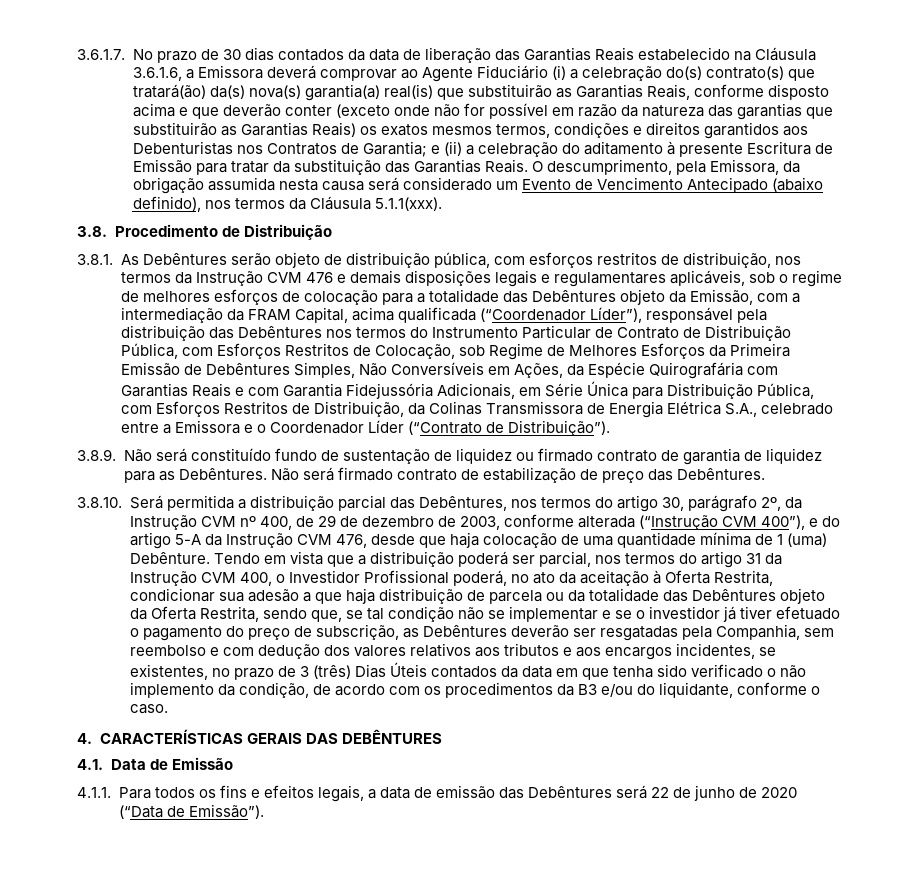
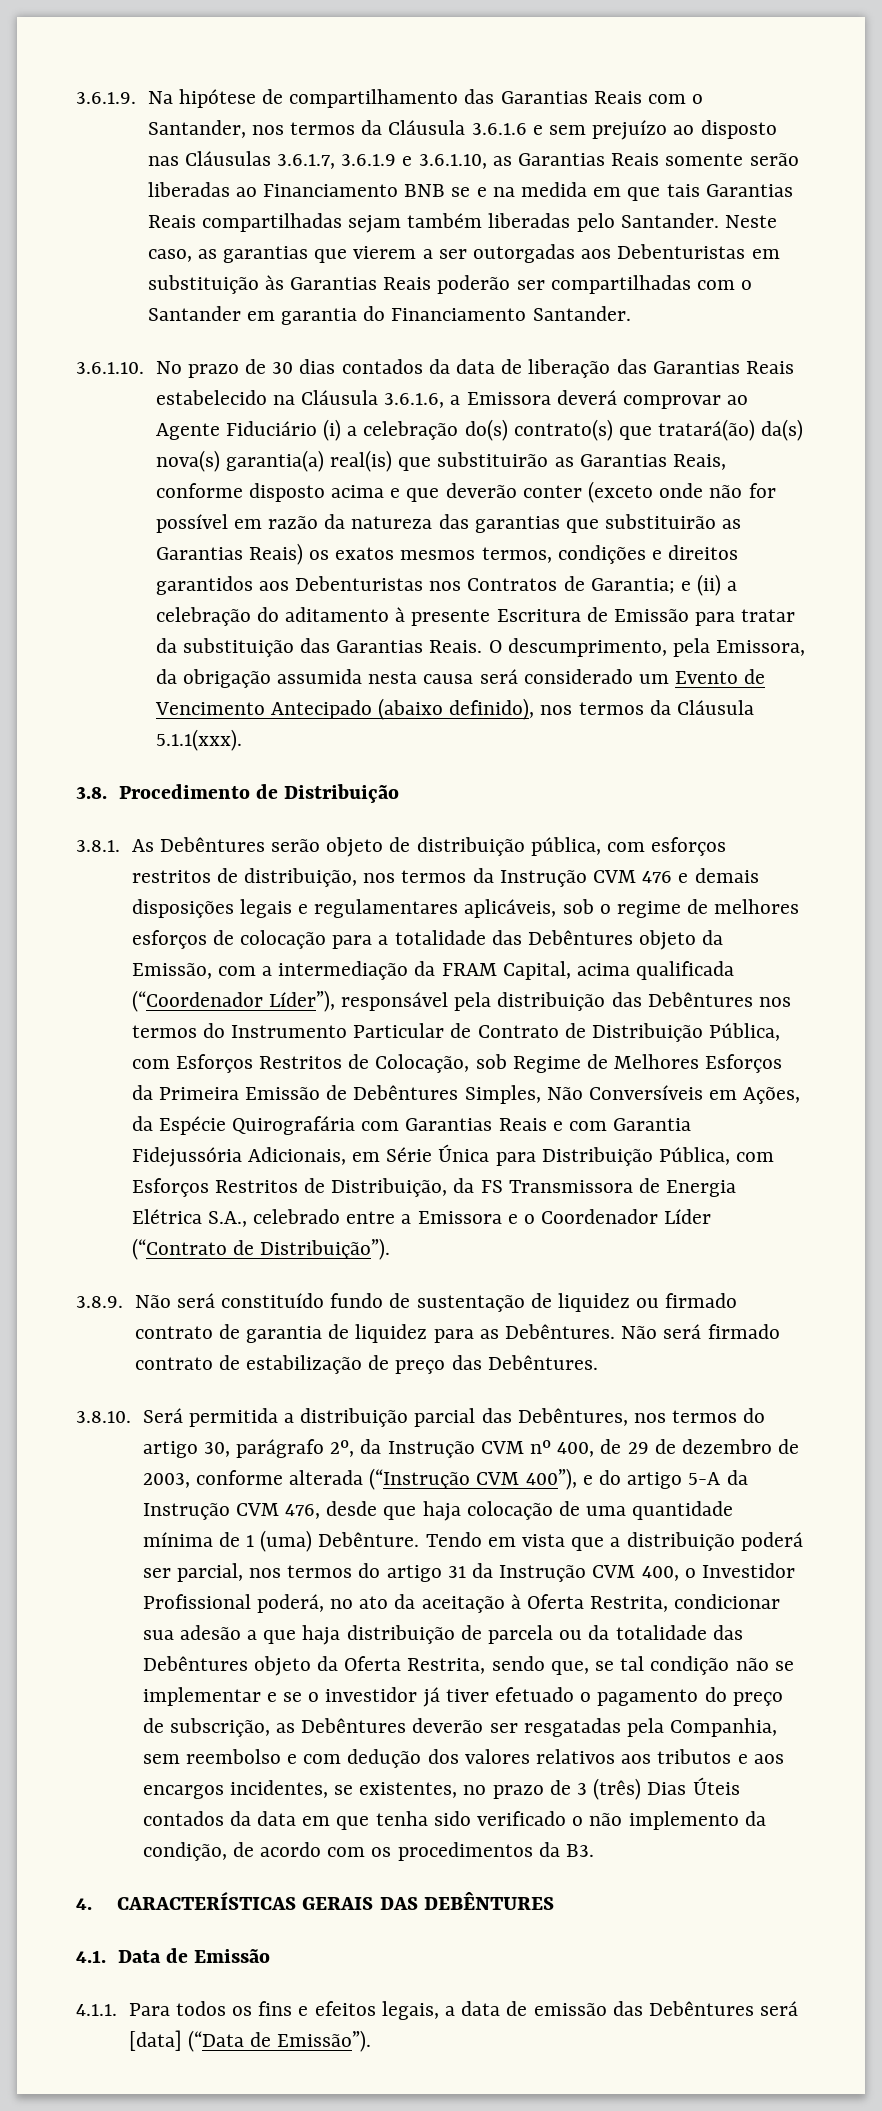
- 3.6.1.7. No prazo de 30 dias contados da data de liberação das Garantias Reais estabelecido na Cláusula 3.6.1.6, a Emissora deverá comprovar ao Agente Fiduciário (i) a celebração do(s) contrato(s) que tratará(ão) da(s) nova(s) garantia(a) real(is) que substituirão as Garantias Reais, conforme disposto acima e que deverão conter (exceto onde não for possível em razão da natureza das garantias que substituirão as Garantias Reais) os exatos mesmos termos, condições e direitos garantidos aos Debenturistas nos Contratos de Garantia;
+ 3.6.1.9. Na hipótese de compartilhamento das Garantias Reais com o Santander, nos termos da Cláusula 3.6.1.6 e sem prejuízo ao disposto nas Cláusulas 3.6.1.7, 3.6.1.9 e 3.6.1.10, as Garantias Reais somente serão liberadas ao Financiamento BNB se e na medida em que tais Garantias Reais compartilhadas sejam também liberadas pelo Santander. Neste caso, as garantias que vierem a ser outorgadas aos Debenturistas em substituição às Garantias Reais poderão ser compartilhadas com o Santander em garantia do Financiamento Santander.
+ 3.6.1.10. No prazo de 30 dias contados da data de liberação das Garantias Reais estabelecido na Cláusula 3.6.1.6, a Emissora deverá comprovar ao Agente Fiduciário (i) a celebração do(s) contrato(s) que tratará(ão) da(s) nova(s) garantia(a) real(is) que substituirão as Garantias Reais, conforme disposto acima e que deverão conter (exceto onde não for possível em razão da natureza das garantias que substituirão as Garantias Reais) os exatos mesmos termos, condições e direitos garantidos aos Debenturistas nos Contratos de Garantia;
- 3.8.1. As Debêntures serão objeto de distribuição pública, com esforços restritos de distribuição, nos termos da Instrução CVM 476 e demais disposições legais e regulamentares aplicáveis, sob o regime de melhores esforços de colocação para a totalidade das Debêntures objeto da Emissão, com a intermediação da FRAM Capital, acima qualificada (“Coordenador Líder”), responsável pela distribuição das Debêntures nos termos do Instrumento Particular de Contrato de Distribuição Pública, com Esforços Restritos de Colocação, sob Regime de Melhores Esforços da Primeira Emissão de Debêntures Simples, Não Conversíveis em Ações, da Espécie Quirografária com Garantias Reais e com Garantia Fidejussória Adicionais, em Série Única para Distribuição Pública, com Esforços Restritos de Distribuição, da Colinas Transmissora de Energia Elétrica S.A., celebrado entre a Emissora e o Coordenador Líder (“Contrato de Distribuição”).
+ 3.8.1. As Debêntures serão objeto de distribuição pública, com esforços restritos de distribuição, nos termos da Instrução CVM 476 e demais disposições legais e regulamentares aplicáveis, sob o regime de melhores esforços de colocação para a totalidade das Debêntures objeto da Emissão, com a intermediação da FRAM Capital, acima qualificada (“Coordenador Líder”), responsável pela distribuição das Debêntures nos termos do Instrumento Particular de Contrato de Distribuição Pública, com Esforços Restritos de Colocação, sob Regime de Melhores Esforços da Primeira Emissão de Debêntures Simples, Não Conversíveis em Ações, da Espécie Quirografária com Garantias Reais e com Garantia Fidejussória Adicionais, em Série Única para Distribuição Pública, com Esforços Restritos de Distribuição, da FS Transmissora de Energia Elétrica S.A., celebrado entre a Emissora e o Coordenador Líder (“Contrato de Distribuição”).
- Tendo em vista que a distribuição poderá ser parcial, nos termos do artigo 31 da Instrução CVM 400, o Investidor Profissional poderá, no ato da aceitação à Oferta Restrita, condicionar sua adesão a que haja distribuição de parcela ou da totalidade das Debêntures objeto da Oferta Restrita, sendo que, se tal condição não se implementar e se o investidor já tiver efetuado o pagamento do preço de subscrição, as Debêntures deverão ser resgatadas pela Companhia, sem reembolso e com dedução dos valores relativos aos tributos e aos encargos incidentes, se existentes, no prazo de 3 (três) Dias Úteis contados da data em que tenha sido verificado o não implemento da condição, de acordo com os procedimentos da B3 e/ou do liquidante, conforme o caso.
+ Tendo em vista que a distribuição poderá ser parcial, nos termos do artigo 31 da Instrução CVM 400, o Investidor Profissional poderá, no ato da aceitação à Oferta Restrita, condicionar sua adesão a que haja distribuição de parcela ou da totalidade das Debêntures objeto da Oferta Restrita, sendo que, se tal condição não se implementar e se o investidor já tiver efetuado o pagamento do preço de subscrição, as Debêntures deverão ser resgatadas pela Companhia, sem reembolso e com dedução dos valores relativos aos tributos e aos encargos incidentes, se existentes, no prazo de 3 (três) Dias Úteis contados da data em que tenha sido verificado o não implemento da condição, de acordo com os procedimentos da B3.
- 4.1.1. Para todos os fins e efeitos legais, a data de emissão das Debêntures será 22 de junho de 2020 (“Data de Emissão”).
+ 4.1.1. Para todos os fins e efeitos legais, a data de emissão das Debêntures será [data] (“Data de Emissão”).

